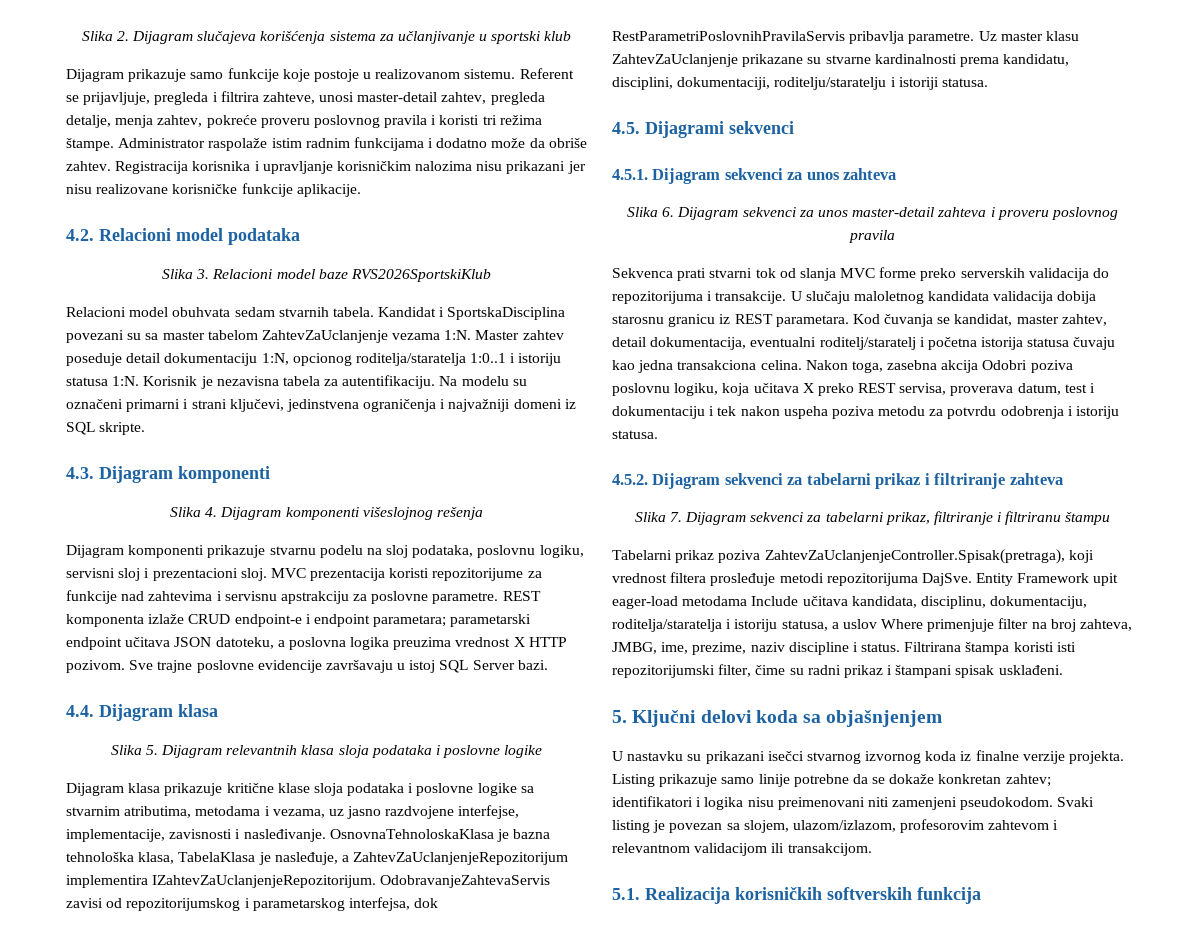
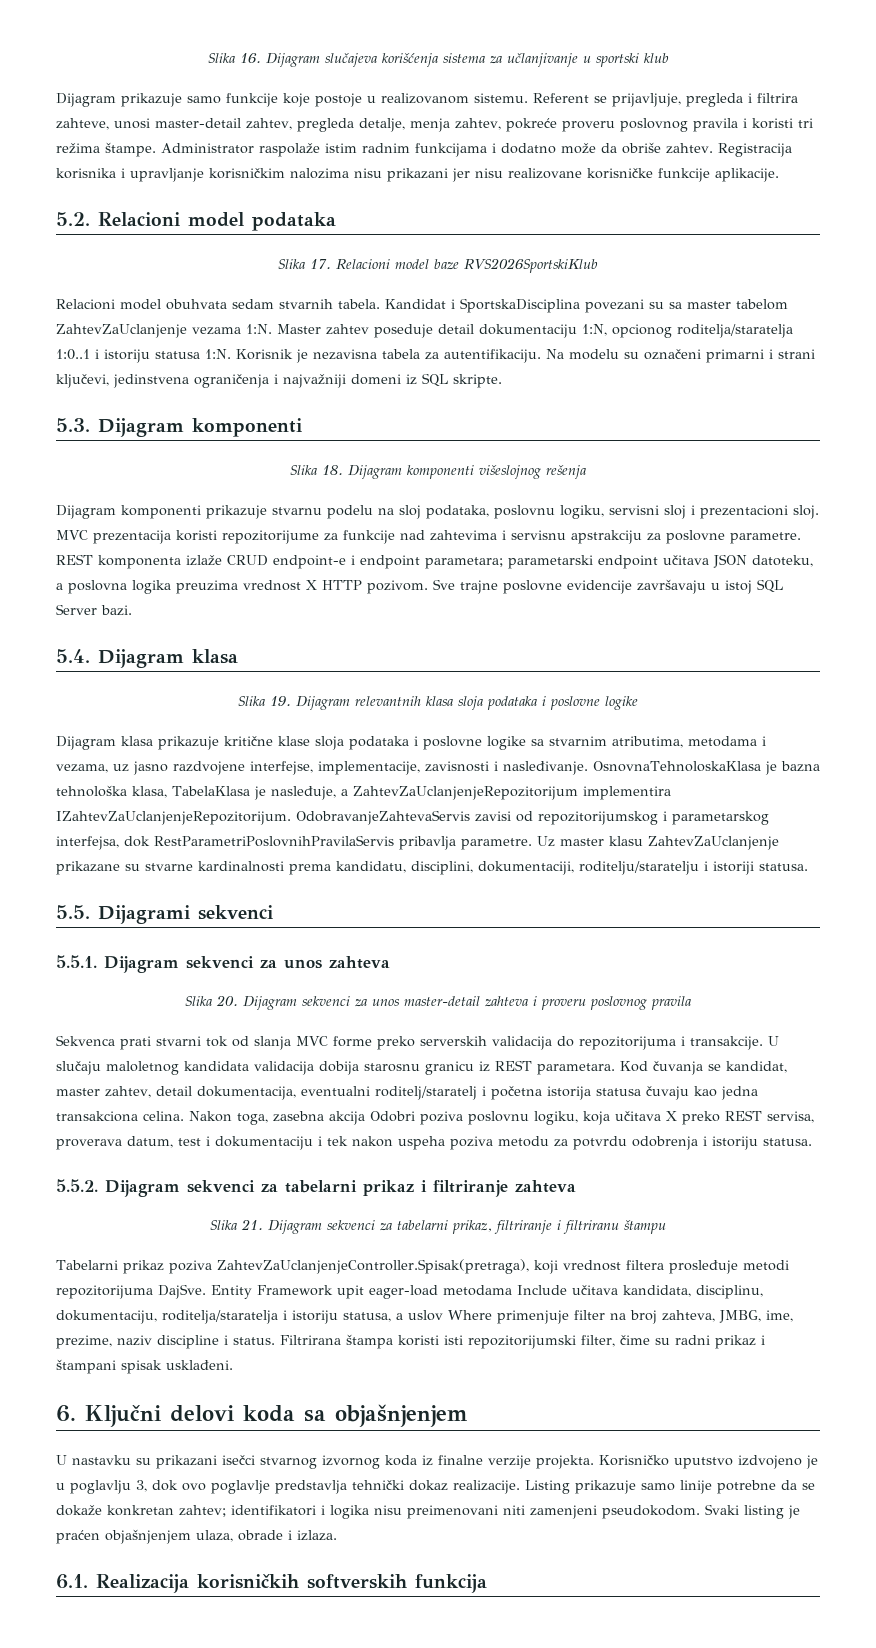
- Slika 2. Dijagram slučajeva korišćenja sistema za učlanjivanje u sportski klub
+ Slika 16. Dijagram slučajeva korišćenja sistema za učlanjivanje u sportski klub
- 4.2. Relacioni model podataka
+ 5.2. Relacioni model podataka
- Slika 3. Relacioni model baze RVS2026SportskiKlub
+ Slika 17. Relacioni model baze RVS2026SportskiKlub
- 4.3. Dijagram komponenti
+ 5.3. Dijagram komponenti
- Slika 4. Dijagram komponenti višeslojnog rešenja
+ Slika 18. Dijagram komponenti višeslojnog rešenja
- 4.4. Dijagram klasa
+ 5.4. Dijagram klasa
- Slika 5. Dijagram relevantnih klasa sloja podataka i poslovne logike
+ Slika 19. Dijagram relevantnih klasa sloja podataka i poslovne logike
- 4.5. Dijagrami sekvenci
+ 5.5. Dijagrami sekvenci
- 4.5.1. Dijagram sekvenci za unos zahteva
+ 5.5.1. Dijagram sekvenci za unos zahteva
- Slika 6. Dijagram sekvenci za unos master-detail zahteva i proveru poslovnog pravila
+ Slika 20. Dijagram sekvenci za unos master-detail zahteva i proveru poslovnog pravila
- 4.5.2. Dijagram sekvenci za tabelarni prikaz i filtriranje zahteva
+ 5.5.2. Dijagram sekvenci za tabelarni prikaz i filtriranje zahteva
- Slika 7. Dijagram sekvenci za tabelarni prikaz, filtriranje i filtriranu štampu
+ Slika 21. Dijagram sekvenci za tabelarni prikaz, filtriranje i filtriranu štampu
- 5. Ključni delovi koda sa objašnjenjem
+ 6. Ključni delovi koda sa objašnjenjem
+ Korisničko uputstvo izdvojeno je u poglavlju 3, dok ovo poglavlje predstavlja tehnički dokaz realizacije.
- Svaki listing je povezan sa slojem, ulazom/izlazom, profesorovim zahtevom i relevantnom validacijom ili transakcijom.
- 5.1. Realizacija korisničkih softverskih funkcija
+ Svaki listing je praćen objašnjenjem ulaza, obrade i izlaza.
+ 6.1. Realizacija korisničkih softverskih funkcija

